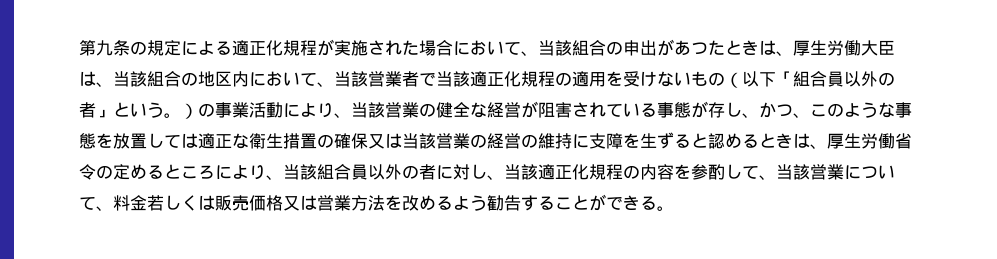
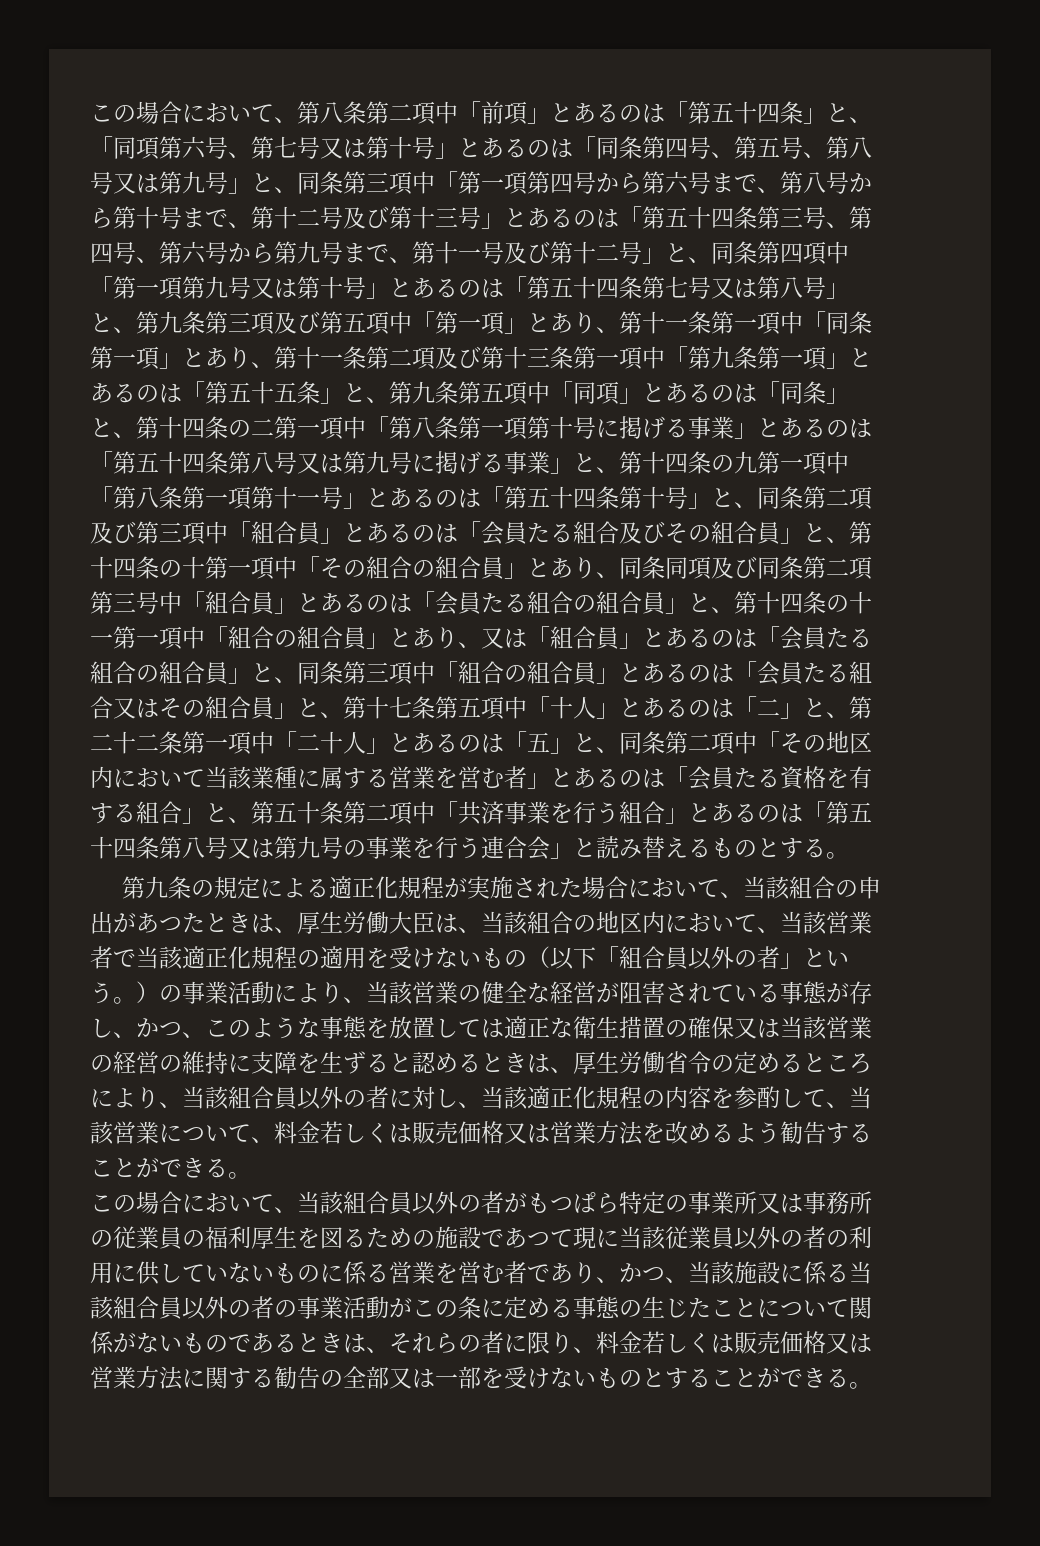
+ この場合において、第八条第二項中「前項」とあるのは「第五十四条」と、「同項第六号、第七号又は第十号」とあるのは「同条第四号、第五号、第八号又は第九号」と、同条第三項中「第一項第四号から第六号まで、第八号から第十号まで、第十二号及び第十三号」とあるのは「第五十四条第三号、第四号、第六号から第九号まで、第十一号及び第十二号」と、同条第四項中「第一項第九号又は第十号」とあるのは「第五十四条第七号又は第八号」と、第九条第三項及び第五項中「第一項」とあり、第十一条第一項中「同条第一項」とあり、第十一条第二項及び第十三条第一項中「第九条第一項」とあるのは「第五十五条」と、第九条第五項中「同項」とあるのは「同条」と、第十四条の二第一項中「第八条第一項第十号に掲げる事業」とあるのは「第五十四条第八号又は第九号に掲げる事業」と、第十四条の九第一項中「第八条第一項第十一号」とあるのは「第五十四条第十号」と、同条第二項及び第三項中「組合員」とあるのは「会員たる組合及びその組合員」と、第十四条の十第一項中「その組合の組合員」とあり、同条同項及び同条第二項第三号中「組合員」とあるのは「会員たる組合の組合員」と、第十四条の十一第一項中「組合の組合員」とあり、又は「組合員」とあるのは「会員たる組合の組合員」と、同条第三項中「組合の組合員」とあるのは「会員たる組合又はその組合員」と、第十七条第五項中「十人」とあるのは「二」と、第二十二条第一項中「二十人」とあるのは「五」と、同条第二項中「その地区内において当該業種に属する営業を営む者」とあるのは「会員たる資格を有する組合」と、第五十条第二項中「共済事業を行う組合」とあるのは「第五十四条第八号又は第九号の事業を行う連合会」と読み替えるものとする。
+ この場合において、当該組合員以外の者がもつぱら特定の事業所又は事務所の従業員の福利厚生を図るための施設であつて現に当該従業員以外の者の利用に供していないものに係る営業を営む者であり、かつ、当該施設に係る当該組合員以外の者の事業活動がこの条に定める事態の生じたことについて関係がないものであるときは、それらの者に限り、料金若しくは販売価格又は営業方法に関する勧告の全部又は一部を受けないものとすることができる。

